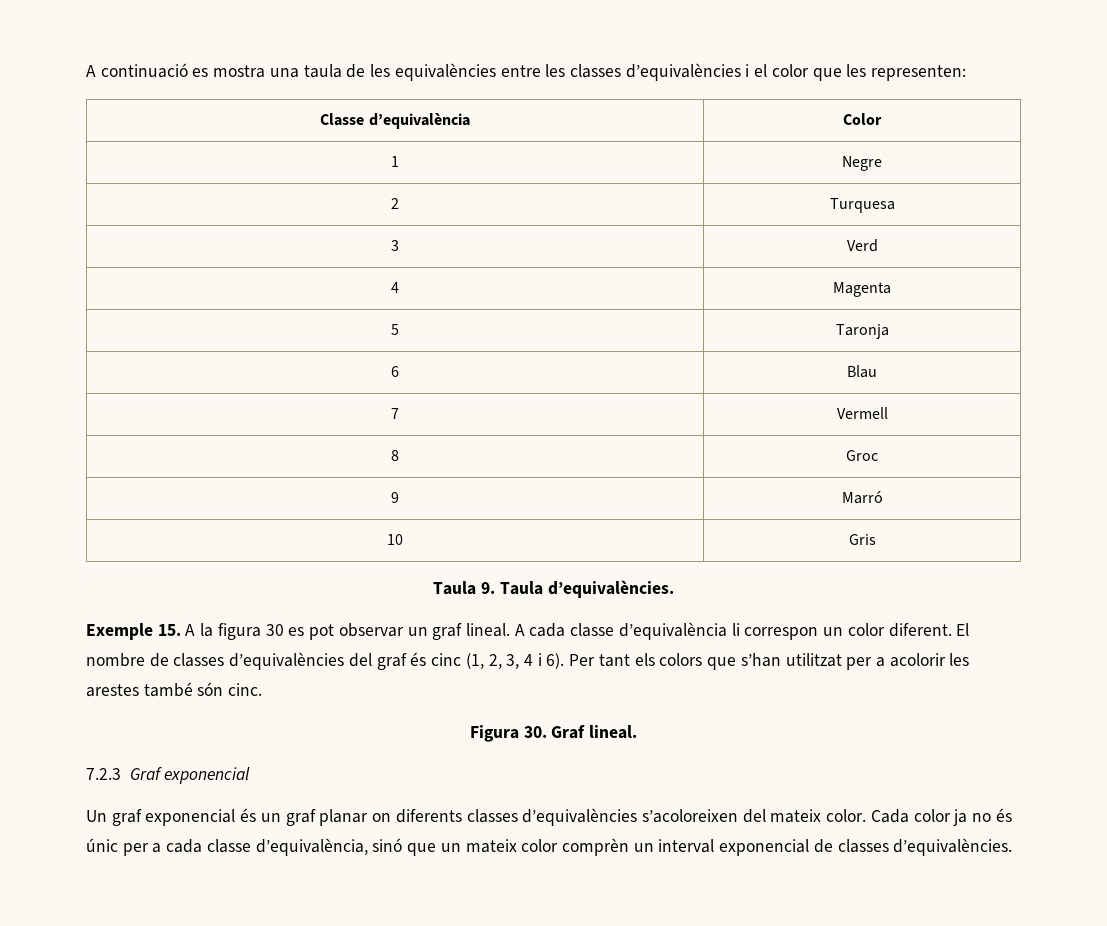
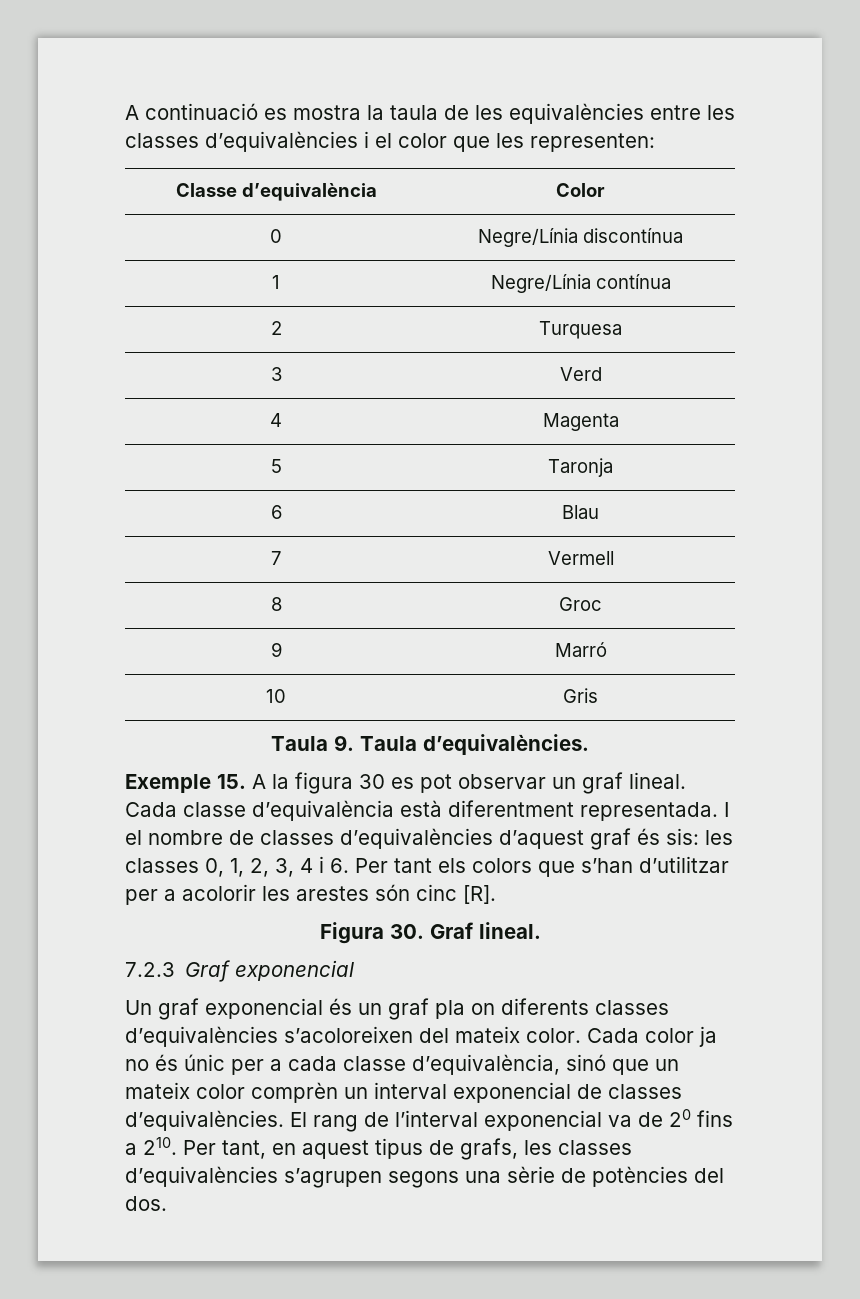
- A continuació es mostra una taula de les equivalències entre les classes d’equivalències i el color que les representen:
+ A continuació es mostra la taula de les equivalències entre les classes d’equivalències i el color que les representen:
+ 0 | Negre/Línia discontínua
- 1 | Negre
+ 1 | Negre/Línia contínua
- A cada classe d’equivalència li correspon un color diferent. El nombre de classes d’equivalències del graf és cinc (1, 2, 3, 4 i 6). Per tant els colors que s’han utilitzat per a acolorir les arestes també són cinc.
+ Cada classe d’equivalència està diferentment representada. I el nombre de classes d’equivalències d’aquest graf és sis: les classes 0, 1, 2, 3, 4 i 6. Per tant els colors que s’han d’utilitzar per a acolorir les arestes són cinc [R].
- Un graf exponencial és un graf planar on diferents classes d’equivalències s’acoloreixen del mateix color.
+ Un graf exponencial és un graf pla on diferents classes d’equivalències s’acoloreixen del mateix color.
+ El rang de l’interval exponencial va de 20 fins a 210. Per tant, en aquest tipus de grafs, les classes d’equivalències s’agrupen segons una sèrie de potències del dos.

